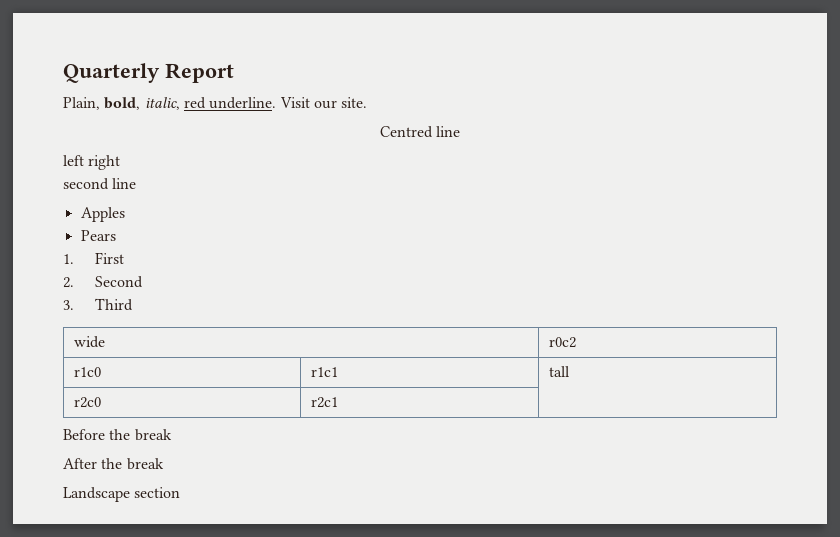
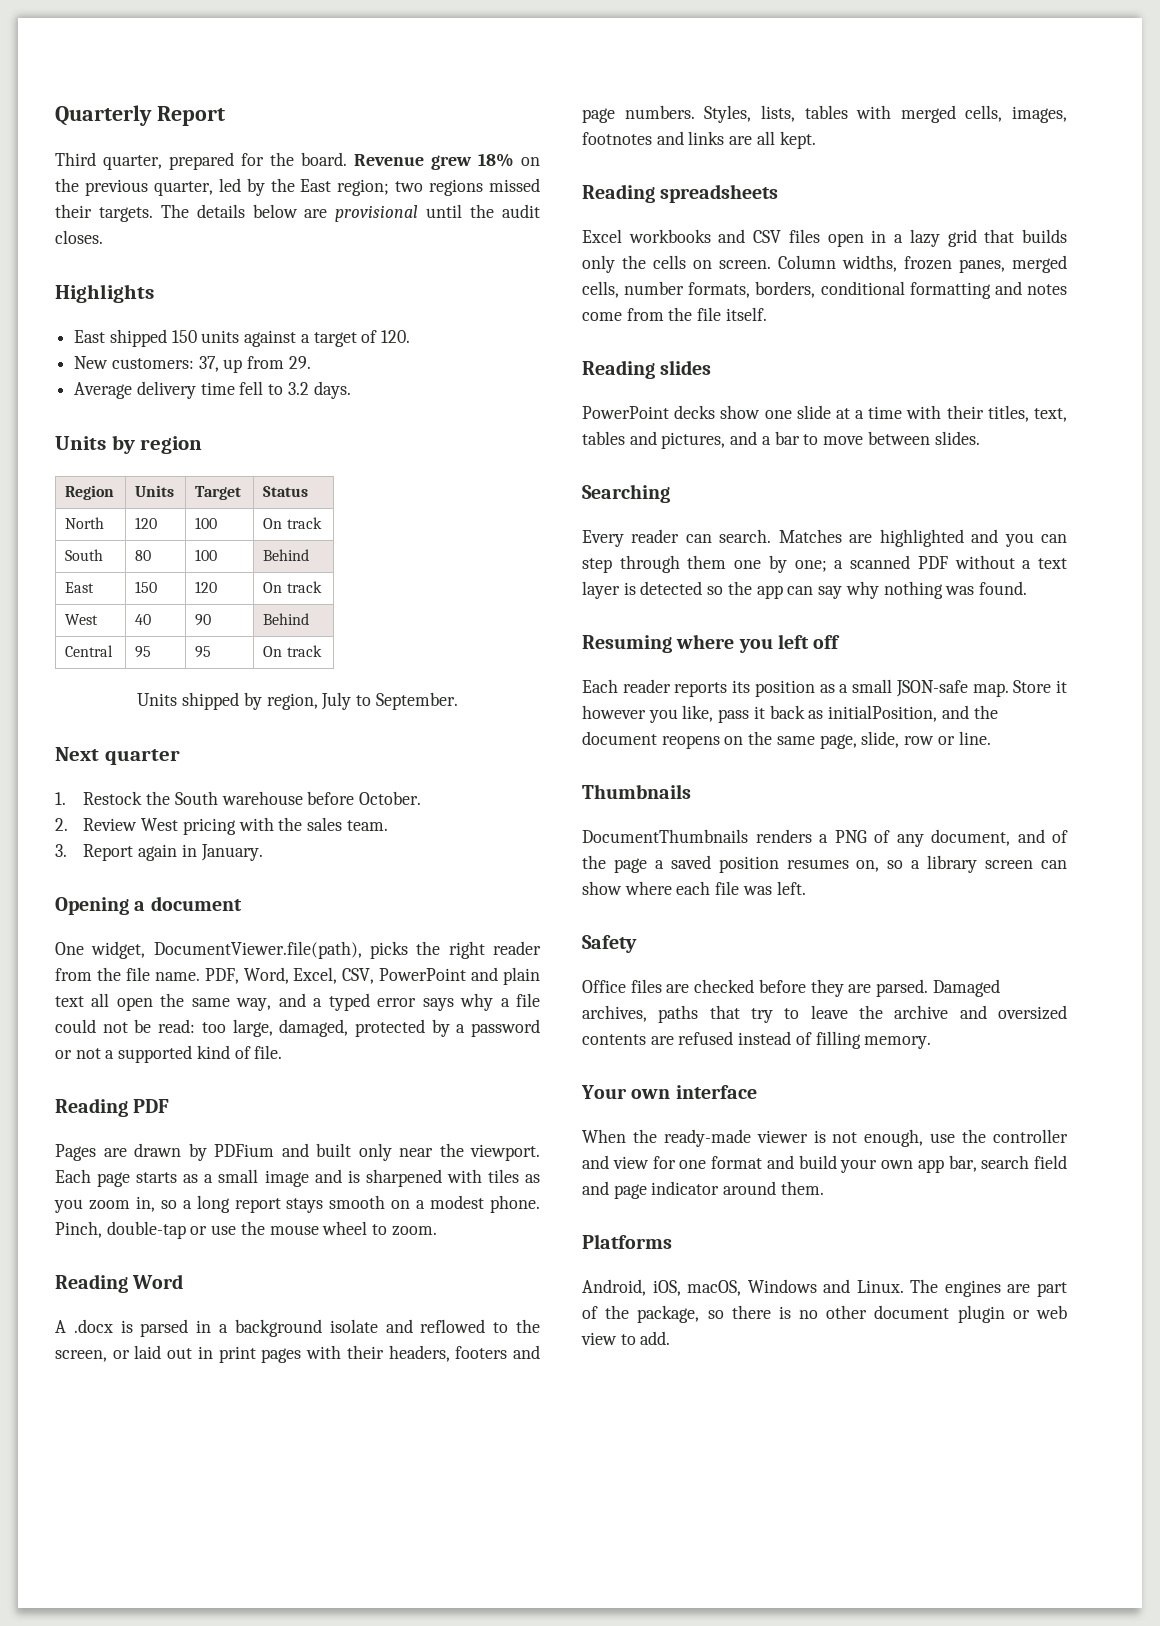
- Plain, bold, italic, red underline. Visit our site.
- Centred line
- left right
- second line
- Apples
- Pears
- 1. First
- 2. Second
- 3. Third
- wide | r0c2
- r1c0 | r1c1 | tall
- r2c0 | r2c1 |
- Before the break
- After the break
- Landscape section
+ Third quarter, prepared for the board. Revenue grew 18% on the previous quarter, led by the East region; two regions missed their targets. The details below are provisional until the audit closes.
+ Highlights
+ East shipped 150 units against a target of 120.
+ New customers: 37, up from 29.
+ Average delivery time fell to 3.2 days.
+ Units by region
+ Region | Units | Target | Status
+ North | 120 | 100 | On track
+ South | 80 | 100 | Behind
+ East | 150 | 120 | On track
+ West | 40 | 90 | Behind
+ Central | 95 | 95 | On track
+ Units shipped by region, July to September.
+ Next quarter
+ 1. Restock the South warehouse before October.
+ 2. Review West pricing with the sales team.
+ 3. Report again in January.
+ Opening a document
+ One widget, DocumentViewer.file(path), picks the right reader from the file name. PDF, Word, Excel, CSV, PowerPoint and plain text all open the same way, and a typed error says why a file could not be read: too large, damaged, protected by a password or not a supported kind of file.
+ Reading PDF
+ Pages are drawn by PDFium and built only near the viewport. Each page starts as a small image and is sharpened with tiles as you zoom in, so a long report stays smooth on a modest phone. Pinch, double-tap or use the mouse wheel to zoom.
+ Reading Word
+ A .docx is parsed in a background isolate and reflowed to the screen, or laid out in print pages with their headers, footers and page numbers. Styles, lists, tables with merged cells, images, footnotes and links are all kept.
+ Reading spreadsheets
+ Excel workbooks and CSV files open in a lazy grid that builds only the cells on screen. Column widths, frozen panes, merged cells, number formats, borders, conditional formatting and notes come from the file itself.
+ Reading slides
+ PowerPoint decks show one slide at a time with their titles, text, tables and pictures, and a bar to move between slides.
+ Searching
+ Every reader can search. Matches are highlighted and you can step through them one by one; a scanned PDF without a text layer is detected so the app can say why nothing was found.
+ Resuming where you left off
+ Each reader reports its position as a small JSON-safe map. Store it however you like, pass it back as initialPosition, and the document reopens on the same page, slide, row or line.
+ Thumbnails
+ DocumentThumbnails renders a PNG of any document, and of the page a saved position resumes on, so a library screen can show where each file was left.
+ Safety
+ Office files are checked before they are parsed. Damaged archives, paths that try to leave the archive and oversized contents are refused instead of filling memory.
+ Your own interface
+ When the ready-made viewer is not enough, use the controller and view for one format and build your own app bar, search field and page indicator around them.
+ Platforms
+ Android, iOS, macOS, Windows and Linux. The engines are part of the package, so there is no other document plugin or web view to add.

